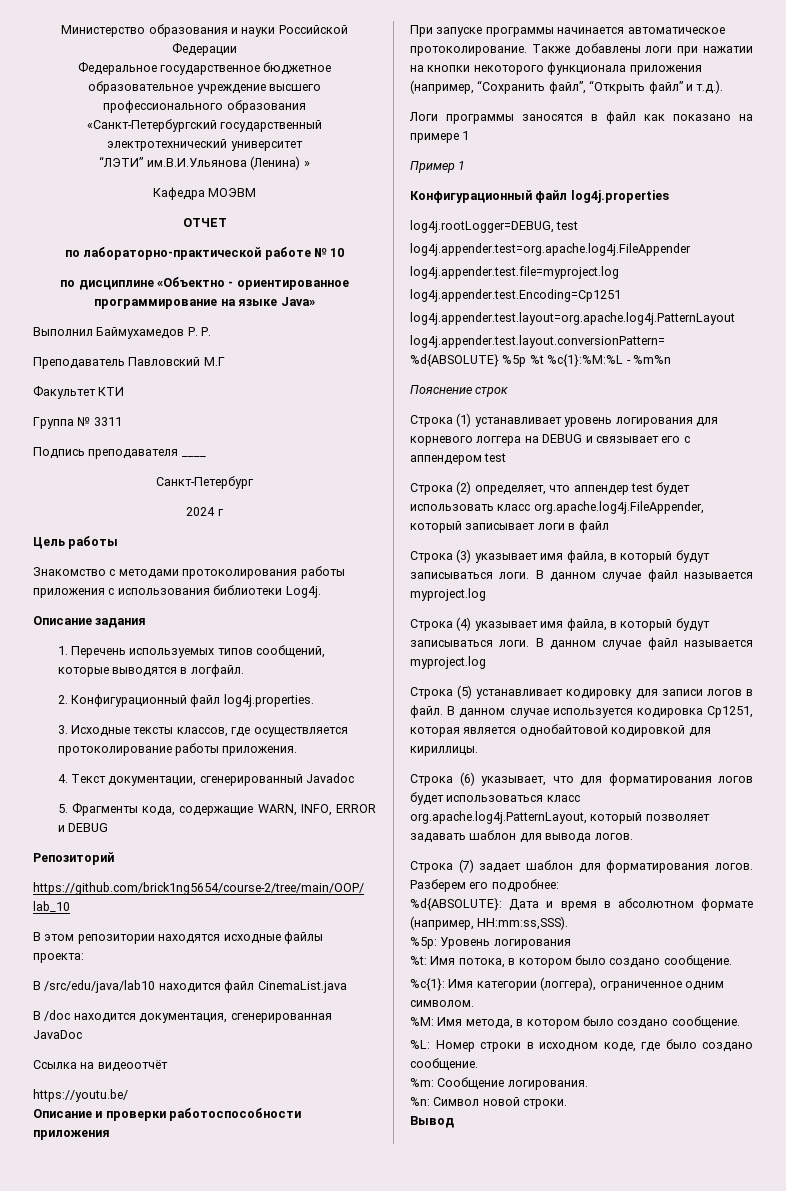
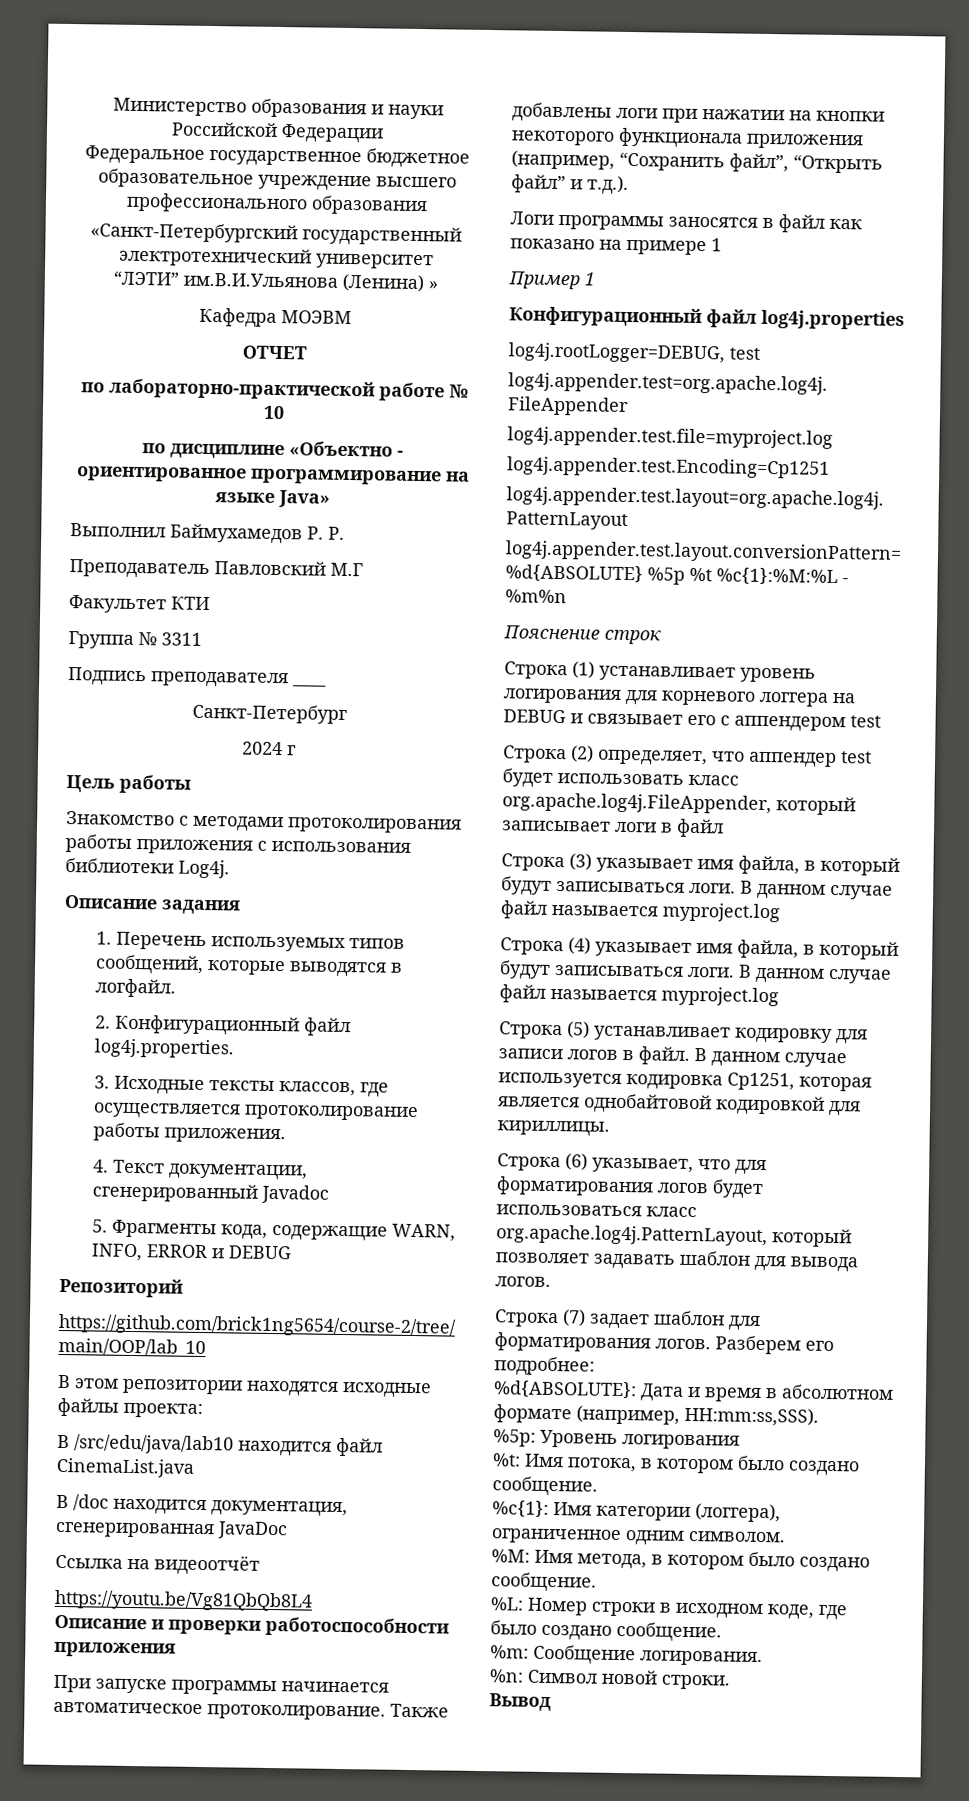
- https://youtu.be/
+ https://youtu.be/Vg81QbQb8L4

